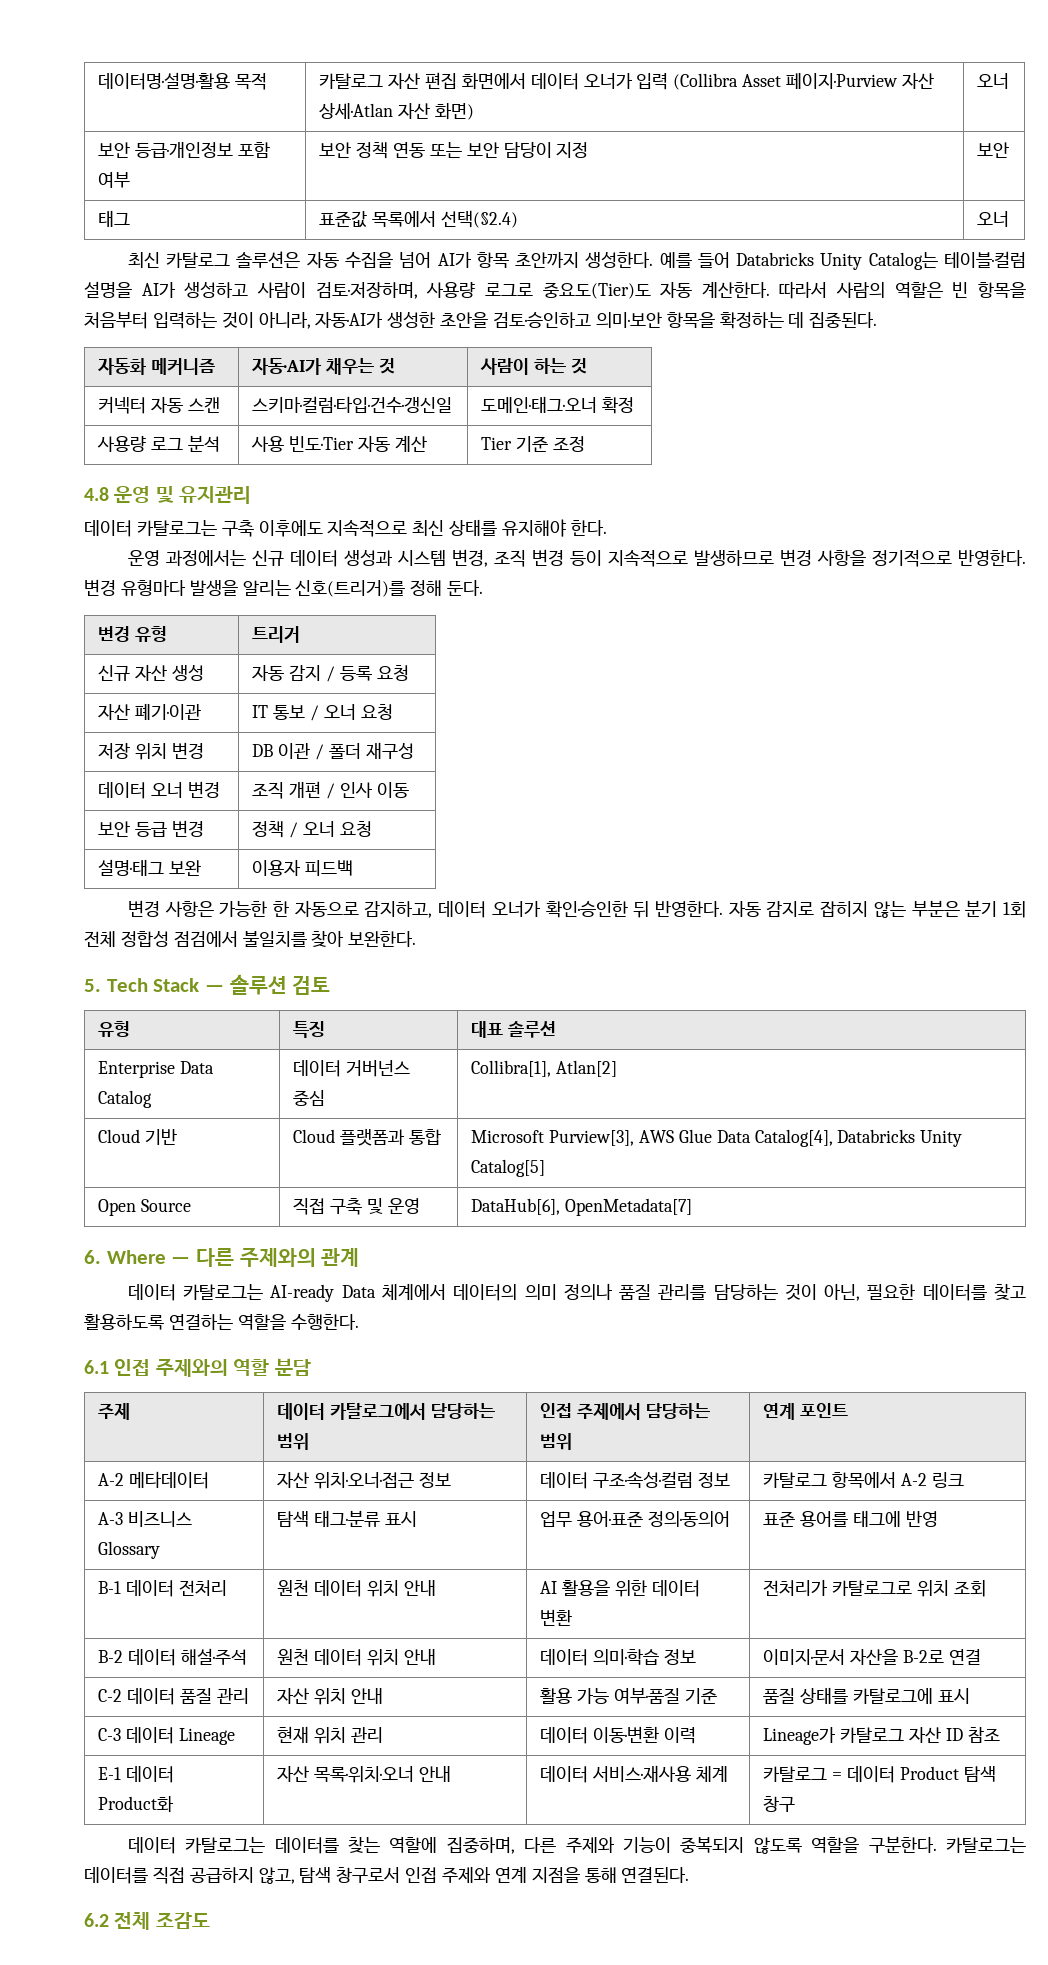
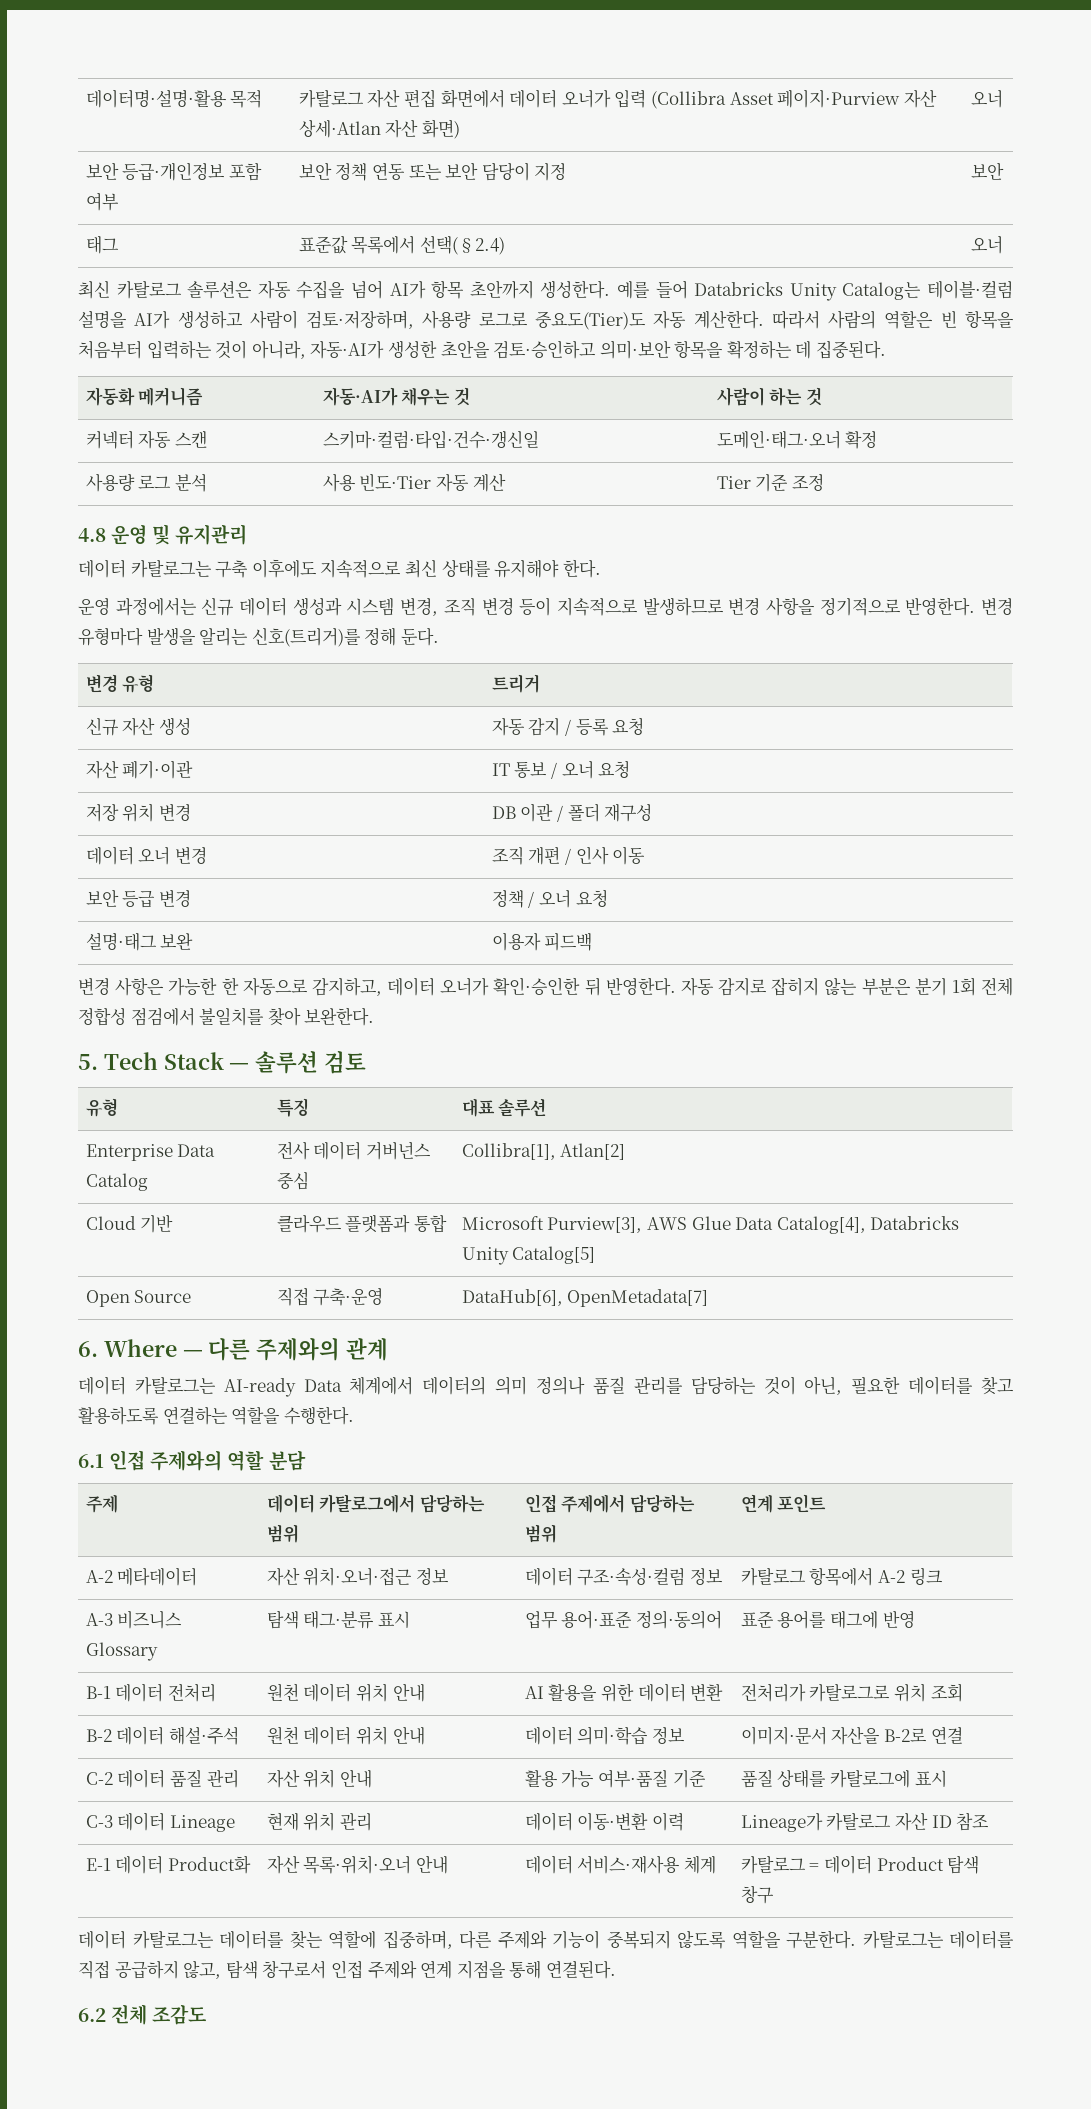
- Enterprise Data Catalog | 데이터 거버넌스 중심 | Collibra[1], Atlan[2]
+ Enterprise Data Catalog | 전사 데이터 거버넌스 중심 | Collibra[1], Atlan[2]
- Cloud 기반 | Cloud 플랫폼과 통합 | Microsoft Purview[3], AWS Glue Data Catalog[4], Databricks Unity Catalog[5]
+ Cloud 기반 | 클라우드 플랫폼과 통합 | Microsoft Purview[3], AWS Glue Data Catalog[4], Databricks Unity Catalog[5]
- Open Source | 직접 구축 및 운영 | DataHub[6], OpenMetadata[7]
+ Open Source | 직접 구축·운영 | DataHub[6], OpenMetadata[7]

